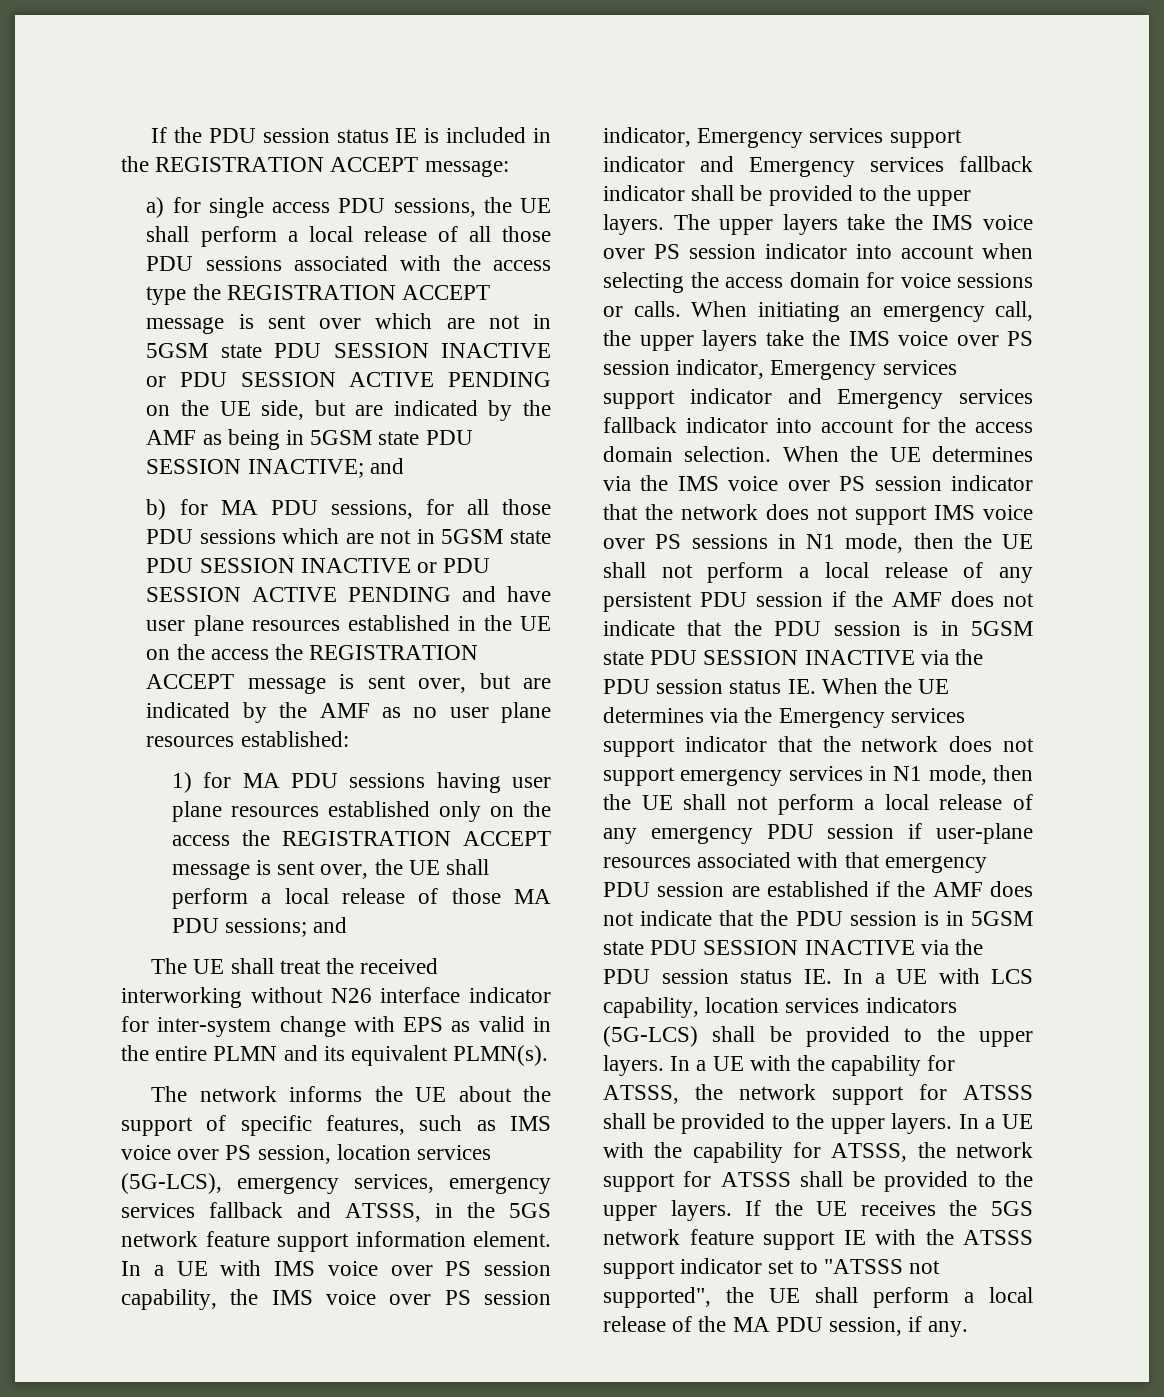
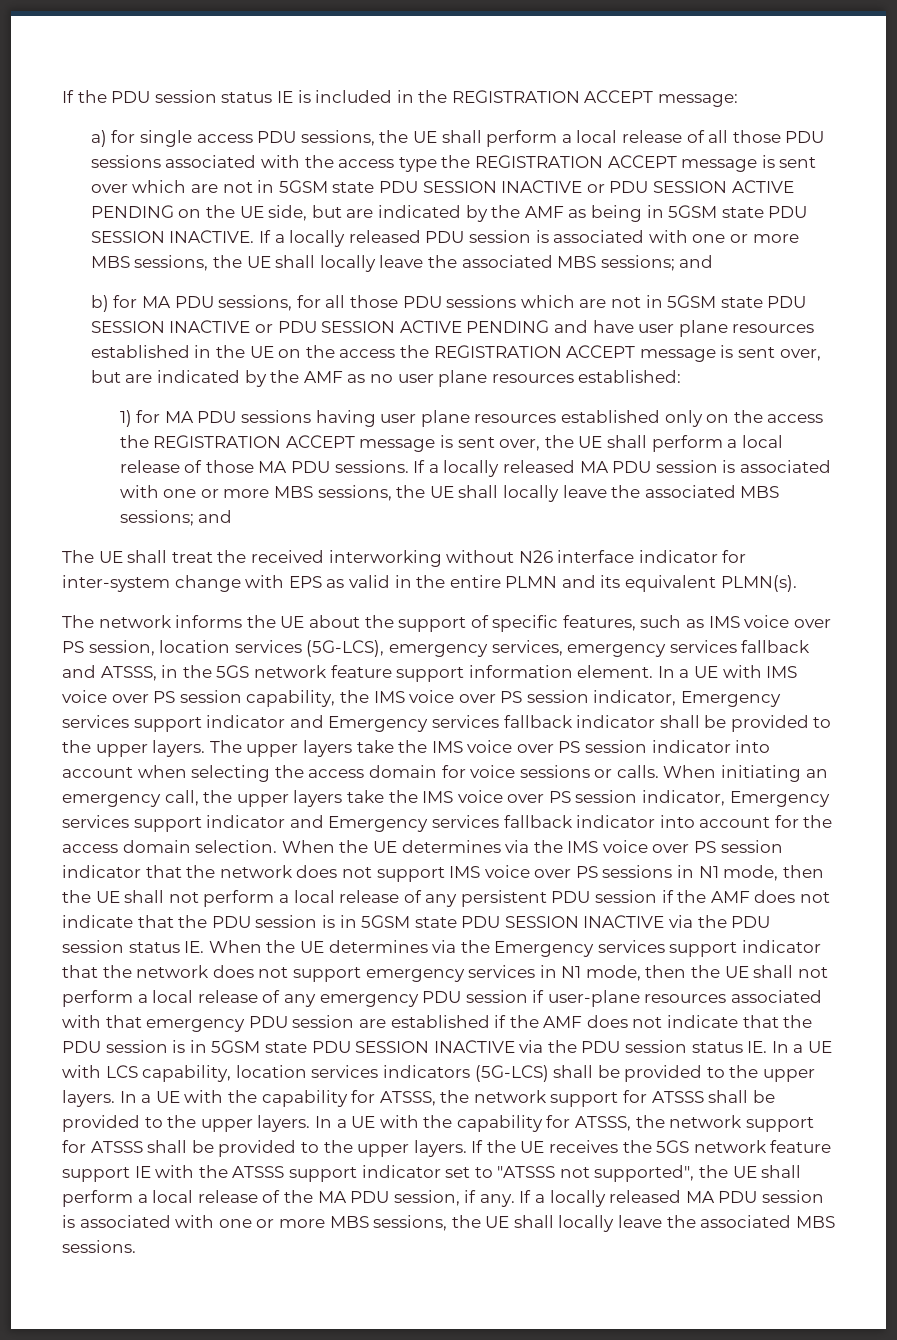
- a) for single access PDU sessions, the UE shall perform a local release of all those PDU sessions associated with the access type the REGISTRATION ACCEPT message is sent over which are not in 5GSM state PDU SESSION INACTIVE or PDU SESSION ACTIVE PENDING on the UE side, but are indicated by the AMF as being in 5GSM state PDU SESSION INACTIVE;
+ a) for single access PDU sessions, the UE shall perform a local release of all those PDU sessions associated with the access type the REGISTRATION ACCEPT message is sent over which are not in 5GSM state PDU SESSION INACTIVE or PDU SESSION ACTIVE PENDING on the UE side, but are indicated by the AMF as being in 5GSM state PDU SESSION INACTIVE. If a locally released PDU session is associated with one or more MBS sessions, the UE shall locally leave the associated MBS sessions;
- 1) for MA PDU sessions having user plane resources established only on the access the REGISTRATION ACCEPT message is sent over, the UE shall perform a local release of those MA PDU sessions; and
+ 1) for MA PDU sessions having user plane resources established only on the access the REGISTRATION ACCEPT message is sent over, the UE shall perform a local release of those MA PDU sessions. If a locally released MA PDU session is associated with one or more MBS sessions, the UE shall locally leave the associated MBS sessions; and
+ If a locally released MA PDU session is associated with one or more MBS sessions, the UE shall locally leave the associated MBS sessions.

